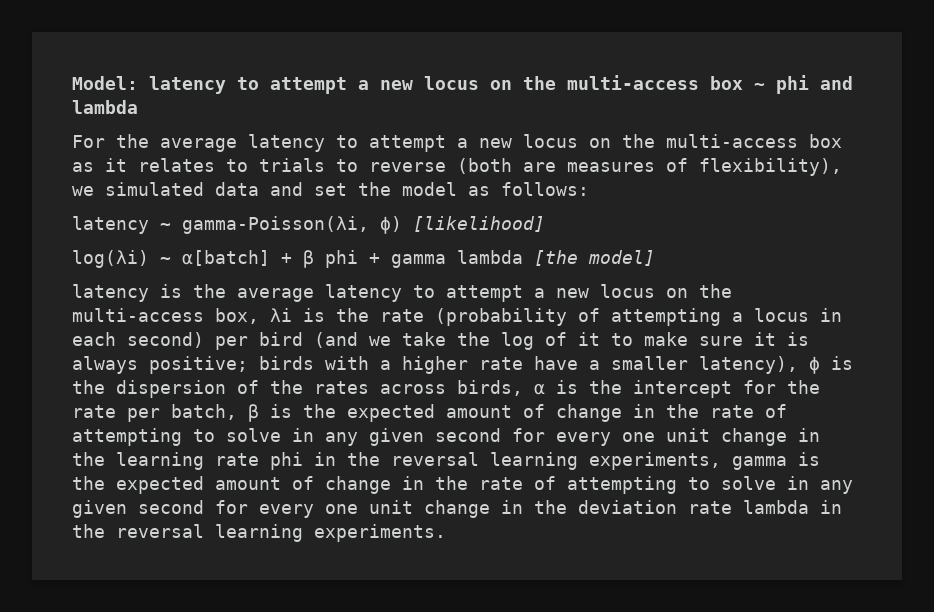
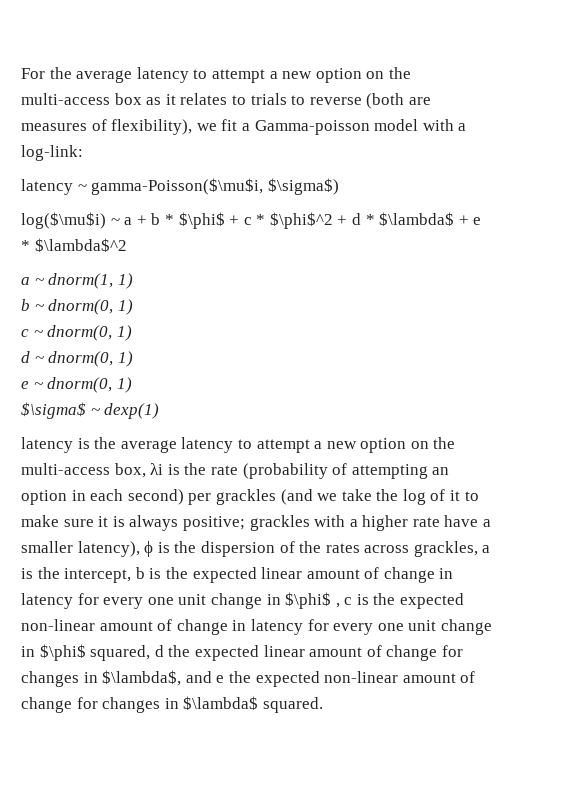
- Model: latency to attempt a new locus on the multi-access box ~ phi and lambda
- For the average latency to attempt a new locus on the multi-access box as it relates to trials to reverse (both are measures of flexibility), we simulated data and set the model as follows:
- latency ~ gamma-Poisson(λi, ϕ) [likelihood]
- log(λi) ~ α[batch] + β phi + gamma lambda [the model]
+ For the average latency to attempt a new option on the multi-access box as it relates to trials to reverse (both are measures of flexibility), we fit a Gamma-poisson model with a log-link:
+ latency ~ gamma-Poisson($\mu$i, $\sigma$)
+ log($\mu$i) ~ a + b * $\phi$ + c * $\phi$^2 + d * $\lambda$ + e * $\lambda$^2
+ a ~ dnorm(1, 1)
+ b ~ dnorm(0, 1)
+ c ~ dnorm(0, 1)
+ d ~ dnorm(0, 1)
+ e ~ dnorm(0, 1)
+ $\sigma$ ~ dexp(1)
- latency is the average latency to attempt a new locus on the multi-access box, λi is the rate (probability of attempting a locus in each second) per bird (and we take the log of it to make sure it is always positive; birds with a higher rate have a smaller latency), ϕ is the dispersion of the rates across birds, α is the intercept for the rate per batch, β is the expected amount of change in the rate of attempting to solve in any given second for every one unit change in the learning rate phi in the reversal learning experiments, gamma is the expected amount of change in the rate of attempting to solve in any given second for every one unit change in the deviation rate lambda in the reversal learning experiments.
+ latency is the average latency to attempt a new option on the multi-access box, λi is the rate (probability of attempting an option in each second) per grackles (and we take the log of it to make sure it is always positive; grackles with a higher rate have a smaller latency), ϕ is the dispersion of the rates across grackles, a is the intercept, b is the expected linear amount of change in latency for every one unit change in $\phi$ , c is the expected non-linear amount of change in latency for every one unit change in $\phi$ squared, d the expected linear amount of change for changes in $\lambda$, and e the expected non-linear amount of change for changes in $\lambda$ squared.

